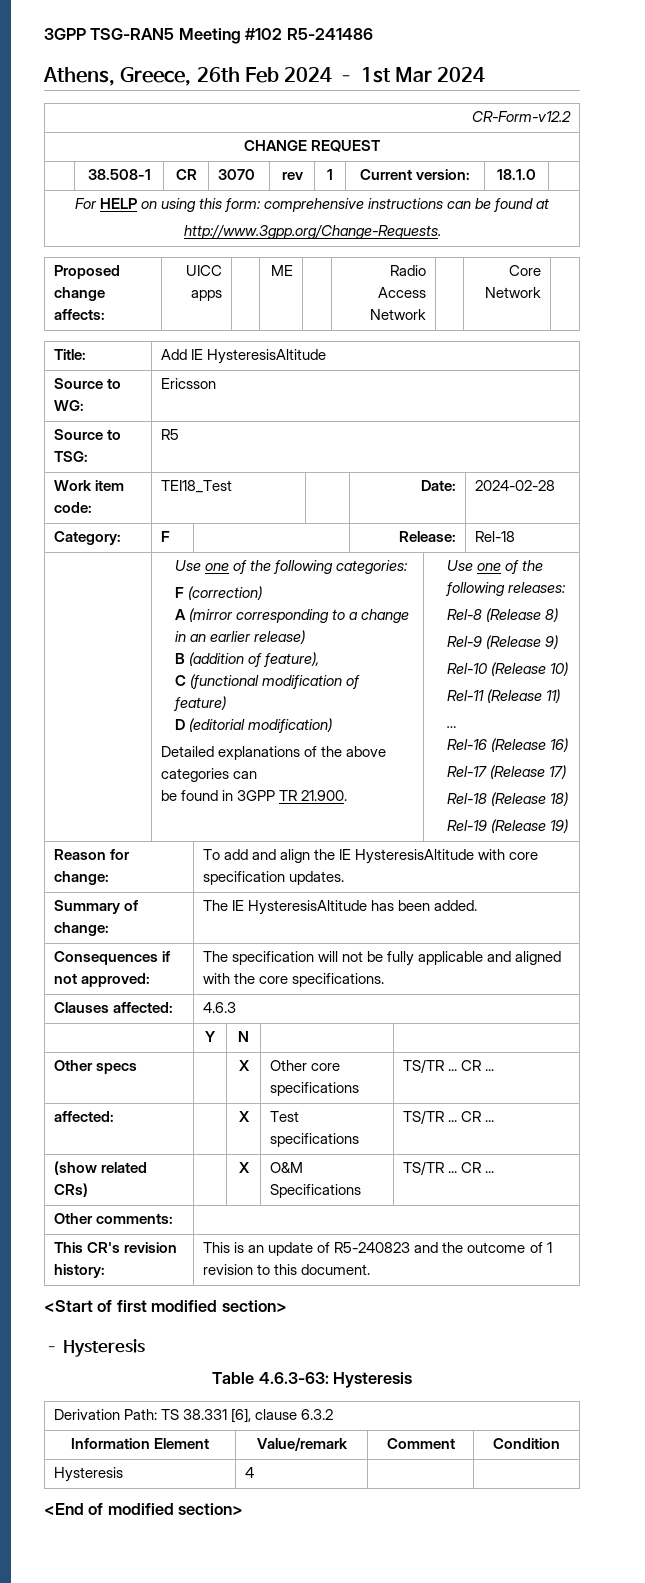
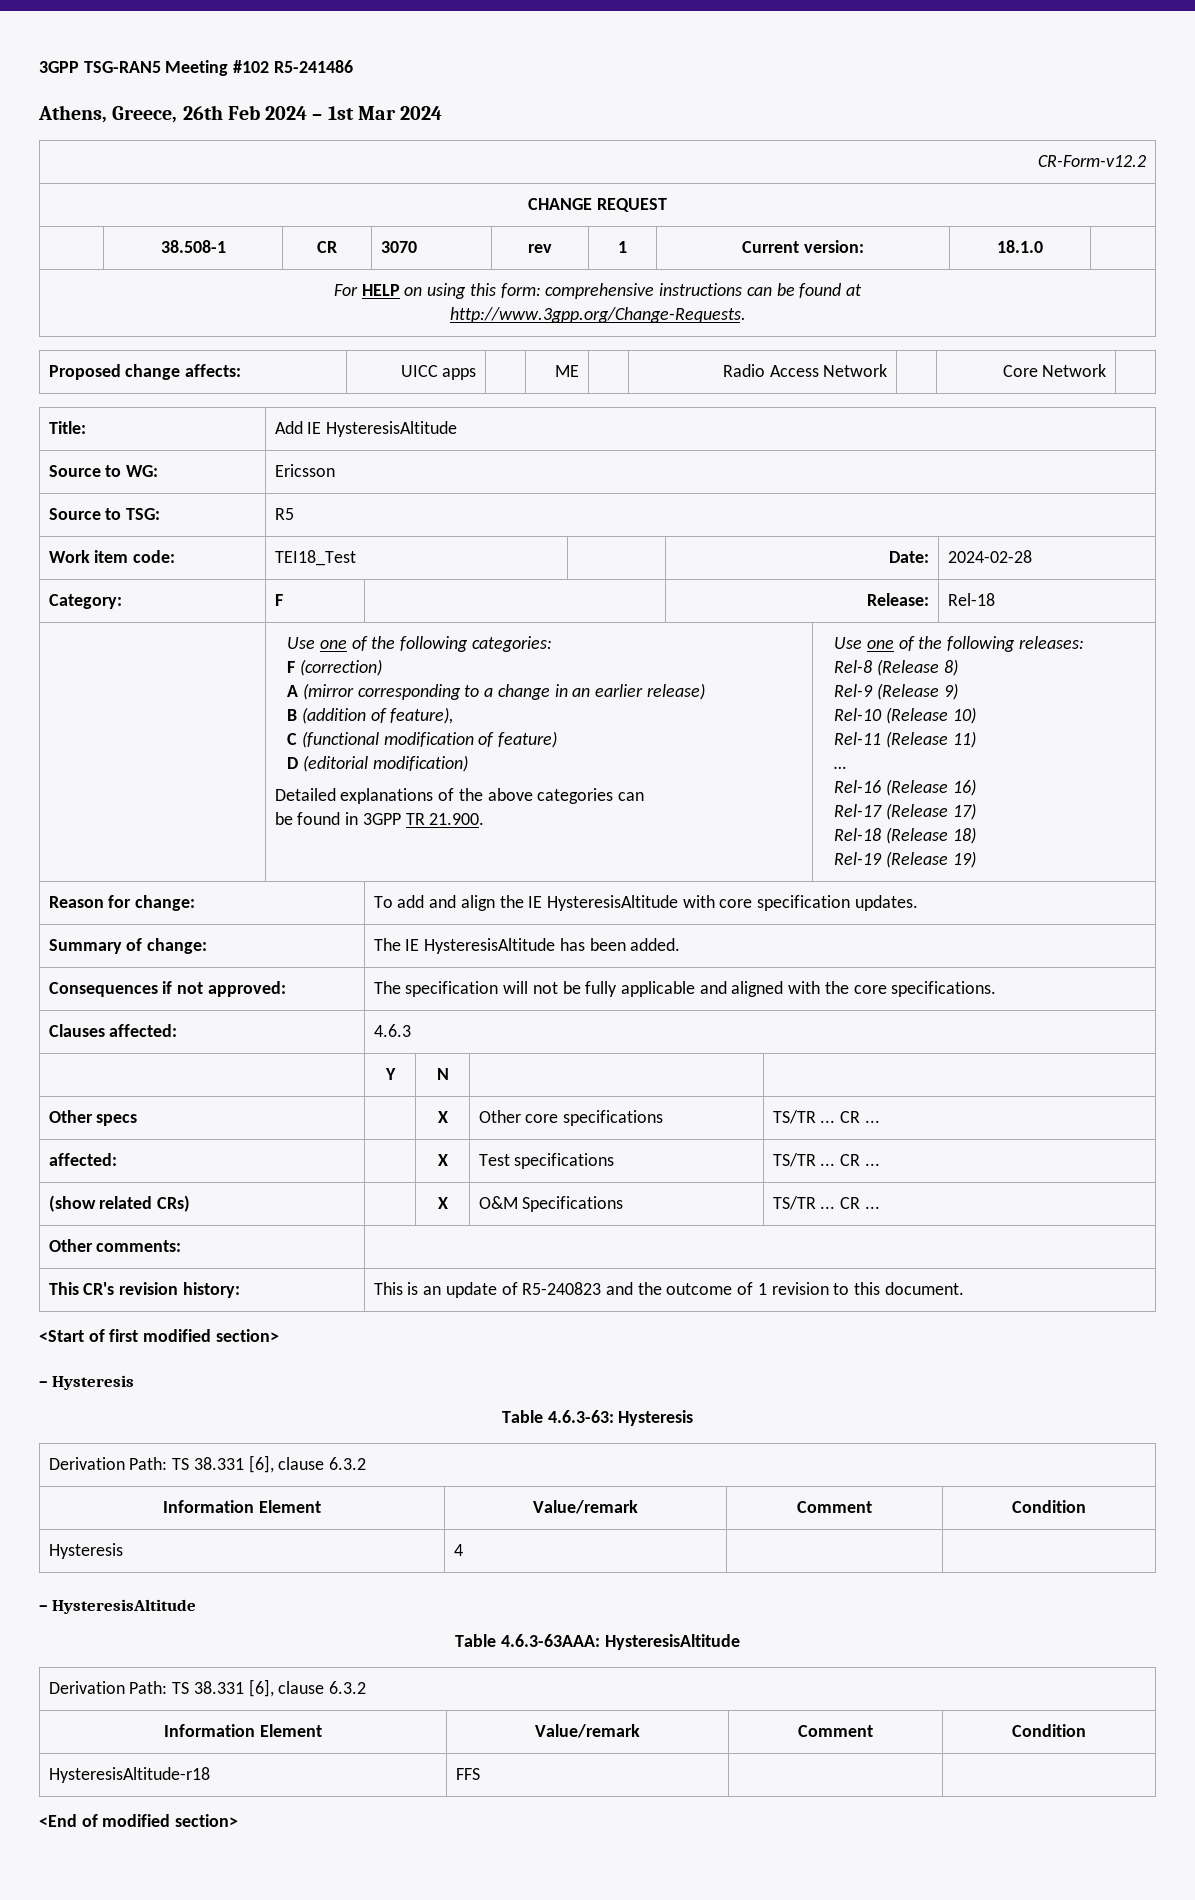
+ – HysteresisAltitude
+ Table 4.6.3-63AAA: HysteresisAltitude
+ Derivation Path: TS 38.331 [6], clause 6.3.2
+ Information Element | Value/remark | Comment | Condition
+ HysteresisAltitude-r18 | FFS | |

